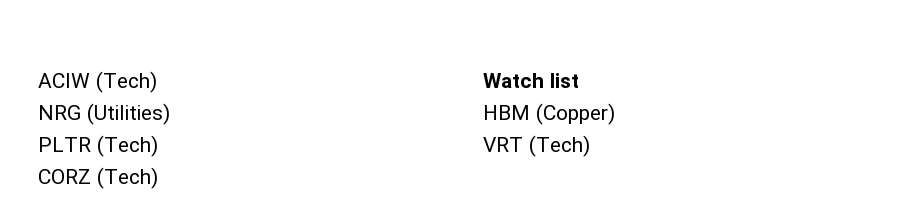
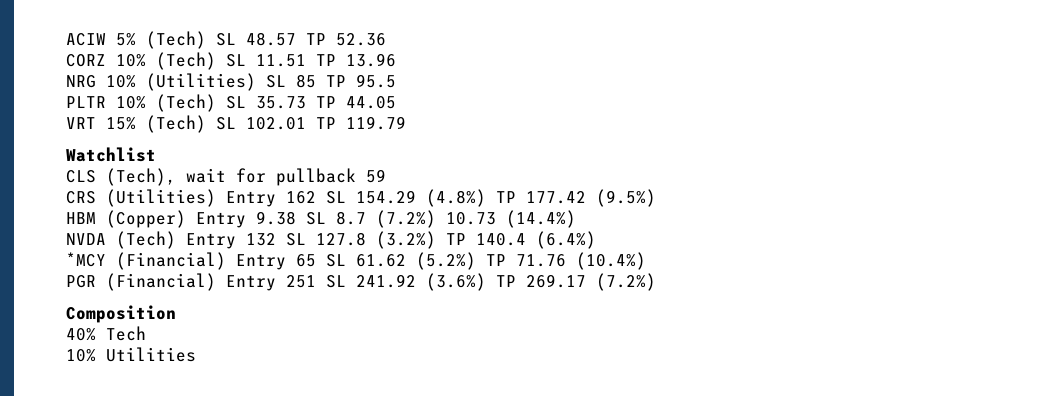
- ACIW (Tech)
+ ACIW 5% (Tech) SL 48.57 TP 52.36
+ CORZ 10% (Tech) SL 11.51 TP 13.96
- NRG (Utilities)
+ NRG 10% (Utilities) SL 85 TP 95.5
- PLTR (Tech)
- CORZ (Tech)
- Watch list
- HBM (Copper)
- VRT (Tech)
+ PLTR 10% (Tech) SL 35.73 TP 44.05
+ VRT 15% (Tech) SL 102.01 TP 119.79
+ Watchlist
+ CLS (Tech), wait for pullback 59
+ CRS (Utilities) Entry 162 SL 154.29 (4.8%) TP 177.42 (9.5%)
+ HBM (Copper) Entry 9.38 SL 8.7 (7.2%) 10.73 (14.4%)
+ NVDA (Tech) Entry 132 SL 127.8 (3.2%) TP 140.4 (6.4%)
+ *MCY (Financial) Entry 65 SL 61.62 (5.2%) TP 71.76 (10.4%)
+ PGR (Financial) Entry 251 SL 241.92 (3.6%) TP 269.17 (7.2%)
+ Composition
+ 40% Tech
+ 10% Utilities

